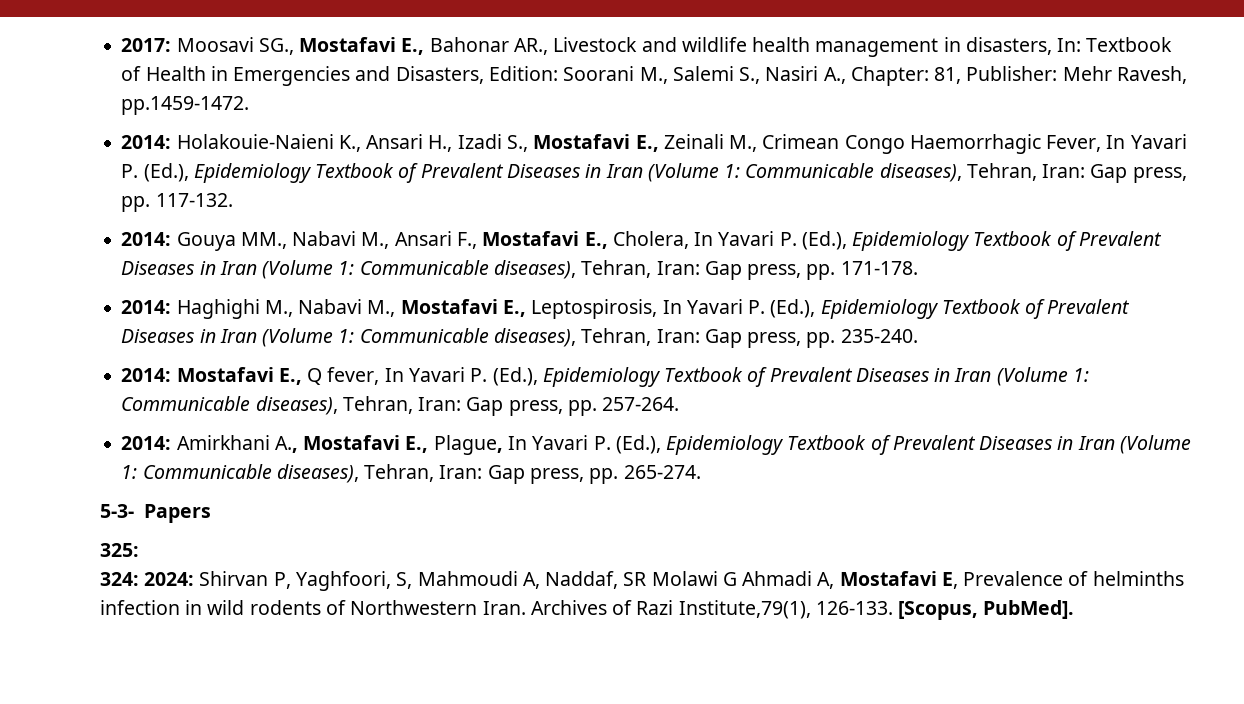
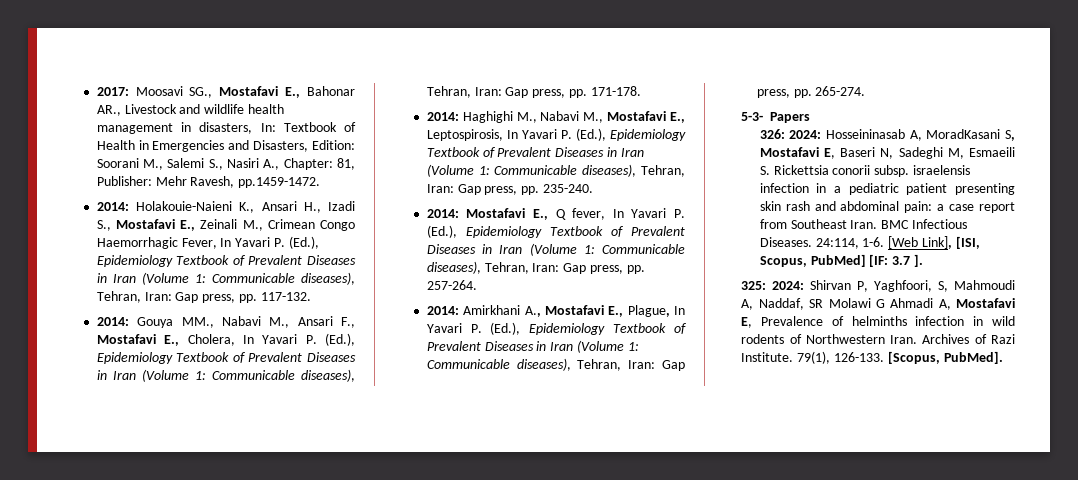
+ 326: 2024: Hosseininasab A, MoradKasani S, Mostafavi E, Baseri N, Sadeghi M, Esmaeili S. Rickettsia conorii subsp. israelensis infection in a pediatric patient presenting skin rash and abdominal pain: a case report from Southeast Iran. BMC Infectious Diseases. 24:114, 1-6. [Web Link], [ISI, Scopus, PubMed] [IF: 3.7 ].
- 325:
- 324: 2024: Shirvan P, Yaghfoori, S, Mahmoudi A, Naddaf, SR Molawi G Ahmadi A, Mostafavi E, Prevalence of helminths infection in wild rodents of Northwestern Iran.
+ 325: 2024: Shirvan P, Yaghfoori, S, Mahmoudi A, Naddaf, SR Molawi G Ahmadi A, Mostafavi E, Prevalence of helminths infection in wild rodents of Northwestern Iran.
- Archives of Razi Institute,79(1), 126-133.
+ Archives of Razi Institute. 79(1), 126-133.

